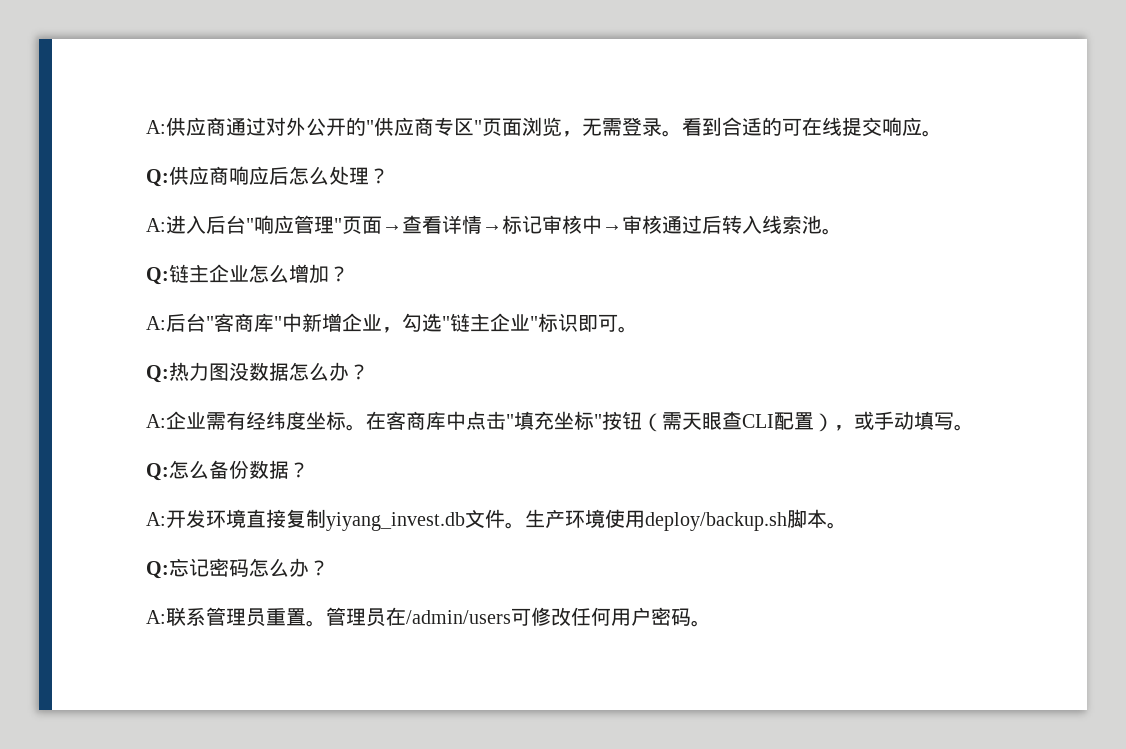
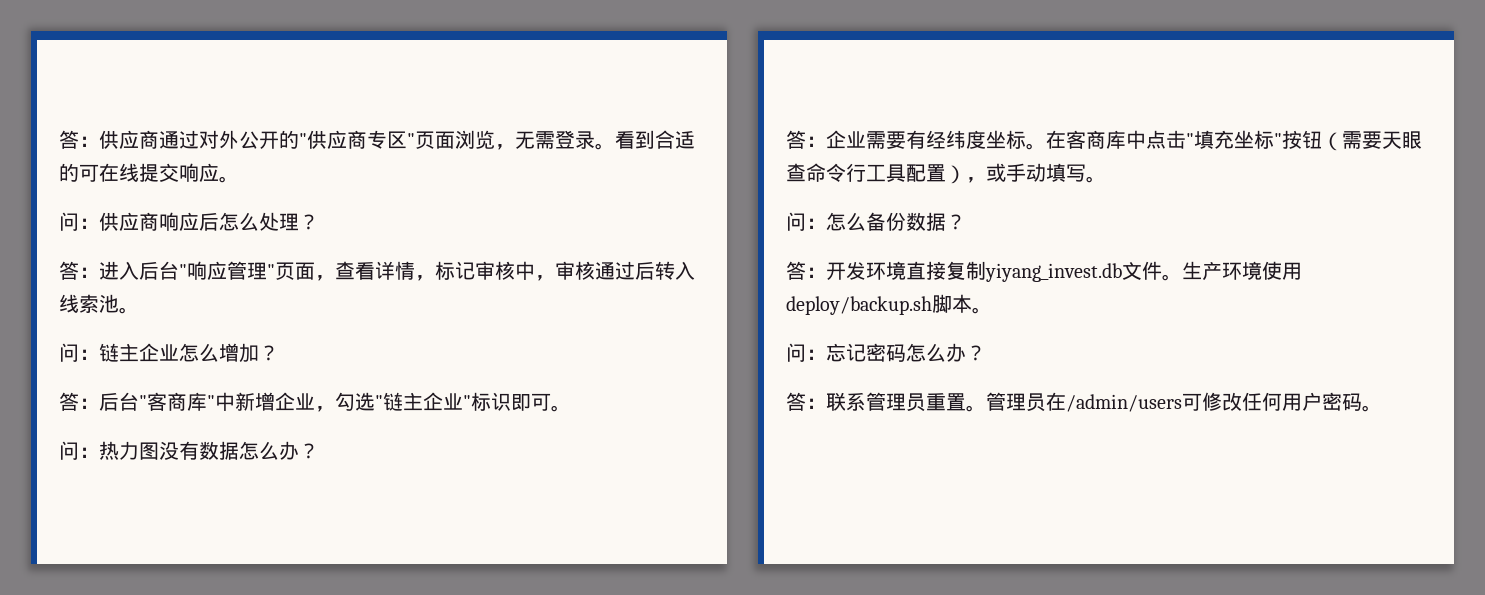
- A:供应商通过对外公开的"供应商专区"页面浏览，无需登录。
+ 答：供应商通过对外公开的"供应商专区"页面浏览，无需登录。
- Q:供应商响应后怎么处理？
+ 问：供应商响应后怎么处理？
- A:进入后台"响应管理"页面→查看详情→标记审核中→审核通过后转入线索池。
+ 答：进入后台"响应管理"页面，查看详情，标记审核中，审核通过后转入线索池。
- Q:链主企业怎么增加？
+ 问：链主企业怎么增加？
- A:后台"客商库"中新增企业，勾选"链主企业"标识即可。
+ 答：后台"客商库"中新增企业，勾选"链主企业"标识即可。
- Q:热力图没数据怎么办？
+ 问：热力图没有数据怎么办？
- A:企业需有经纬度坐标。
+ 答：企业需要有经纬度坐标。
- 在客商库中点击"填充坐标"按钮（需天眼查CLI配置），或手动填写。
+ 在客商库中点击"填充坐标"按钮（需要天眼查命令行工具配置），或手动填写。
- Q:怎么备份数据？
+ 问：怎么备份数据？
- A:开发环境直接复制yiyang_invest.db文件。
+ 答：开发环境直接复制yiyang_invest.db文件。
- Q:忘记密码怎么办？
+ 问：忘记密码怎么办？
- A:联系管理员重置。
+ 答：联系管理员重置。

